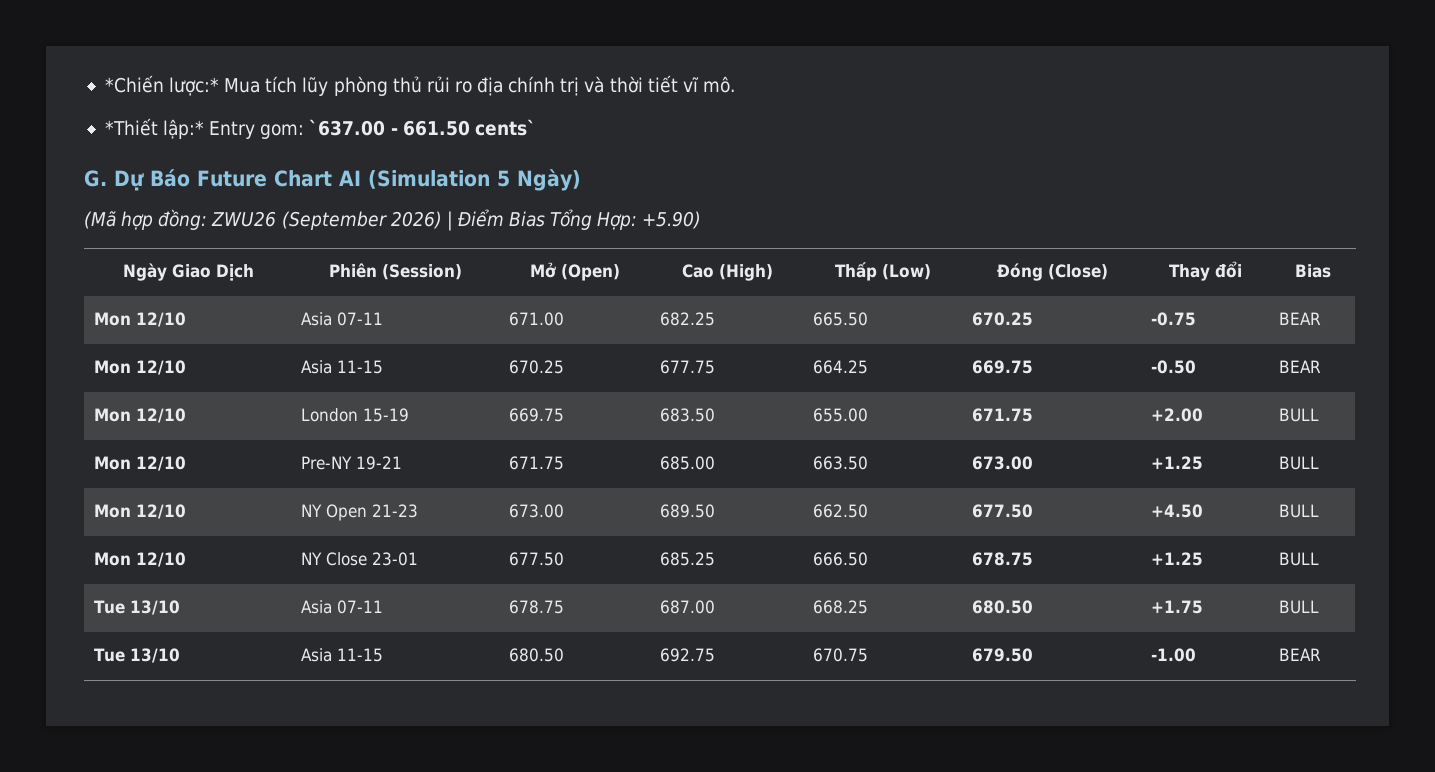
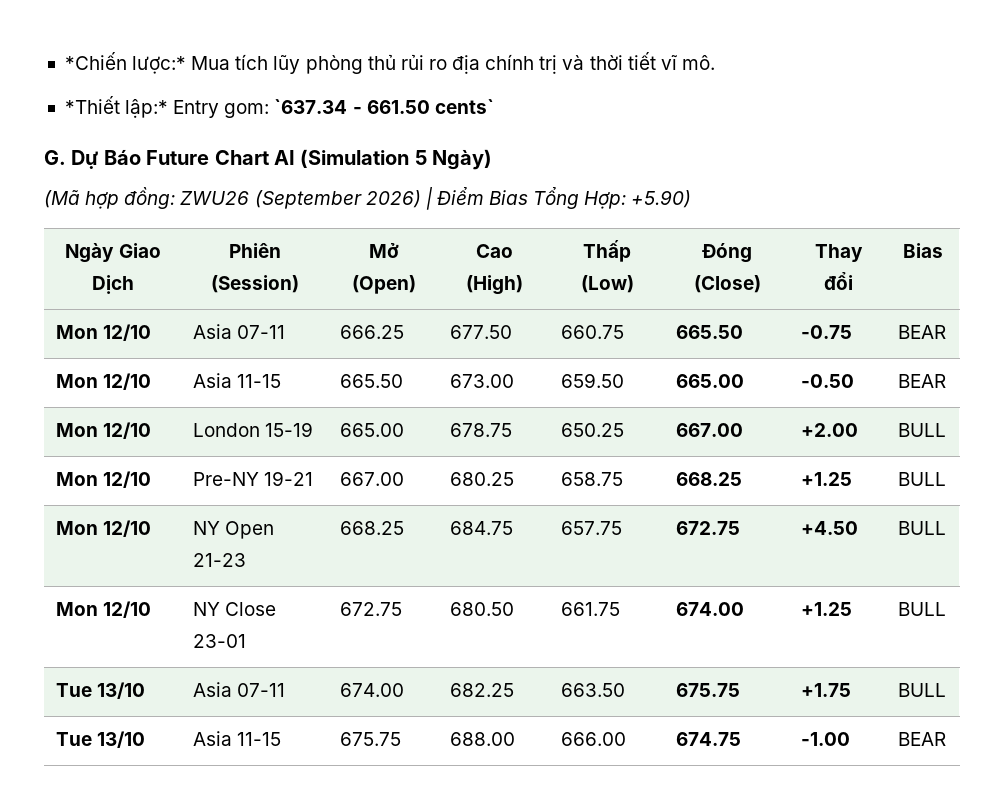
- *Thiết lập:* Entry gom: `637.00 - 661.50 cents`
+ *Thiết lập:* Entry gom: `637.34 - 661.50 cents`
- Mon 12/10 | Asia 07-11 | 671.00 | 682.25 | 665.50 | 670.25 | -0.75 | BEAR
+ Mon 12/10 | Asia 07-11 | 666.25 | 677.50 | 660.75 | 665.50 | -0.75 | BEAR
- Mon 12/10 | Asia 11-15 | 670.25 | 677.75 | 664.25 | 669.75 | -0.50 | BEAR
+ Mon 12/10 | Asia 11-15 | 665.50 | 673.00 | 659.50 | 665.00 | -0.50 | BEAR
- Mon 12/10 | London 15-19 | 669.75 | 683.50 | 655.00 | 671.75 | +2.00 | BULL
+ Mon 12/10 | London 15-19 | 665.00 | 678.75 | 650.25 | 667.00 | +2.00 | BULL
- Mon 12/10 | Pre-NY 19-21 | 671.75 | 685.00 | 663.50 | 673.00 | +1.25 | BULL
+ Mon 12/10 | Pre-NY 19-21 | 667.00 | 680.25 | 658.75 | 668.25 | +1.25 | BULL
- Mon 12/10 | NY Open 21-23 | 673.00 | 689.50 | 662.50 | 677.50 | +4.50 | BULL
+ Mon 12/10 | NY Open 21-23 | 668.25 | 684.75 | 657.75 | 672.75 | +4.50 | BULL
- Mon 12/10 | NY Close 23-01 | 677.50 | 685.25 | 666.50 | 678.75 | +1.25 | BULL
+ Mon 12/10 | NY Close 23-01 | 672.75 | 680.50 | 661.75 | 674.00 | +1.25 | BULL
- Tue 13/10 | Asia 07-11 | 678.75 | 687.00 | 668.25 | 680.50 | +1.75 | BULL
+ Tue 13/10 | Asia 07-11 | 674.00 | 682.25 | 663.50 | 675.75 | +1.75 | BULL
- Tue 13/10 | Asia 11-15 | 680.50 | 692.75 | 670.75 | 679.50 | -1.00 | BEAR
+ Tue 13/10 | Asia 11-15 | 675.75 | 688.00 | 666.00 | 674.75 | -1.00 | BEAR

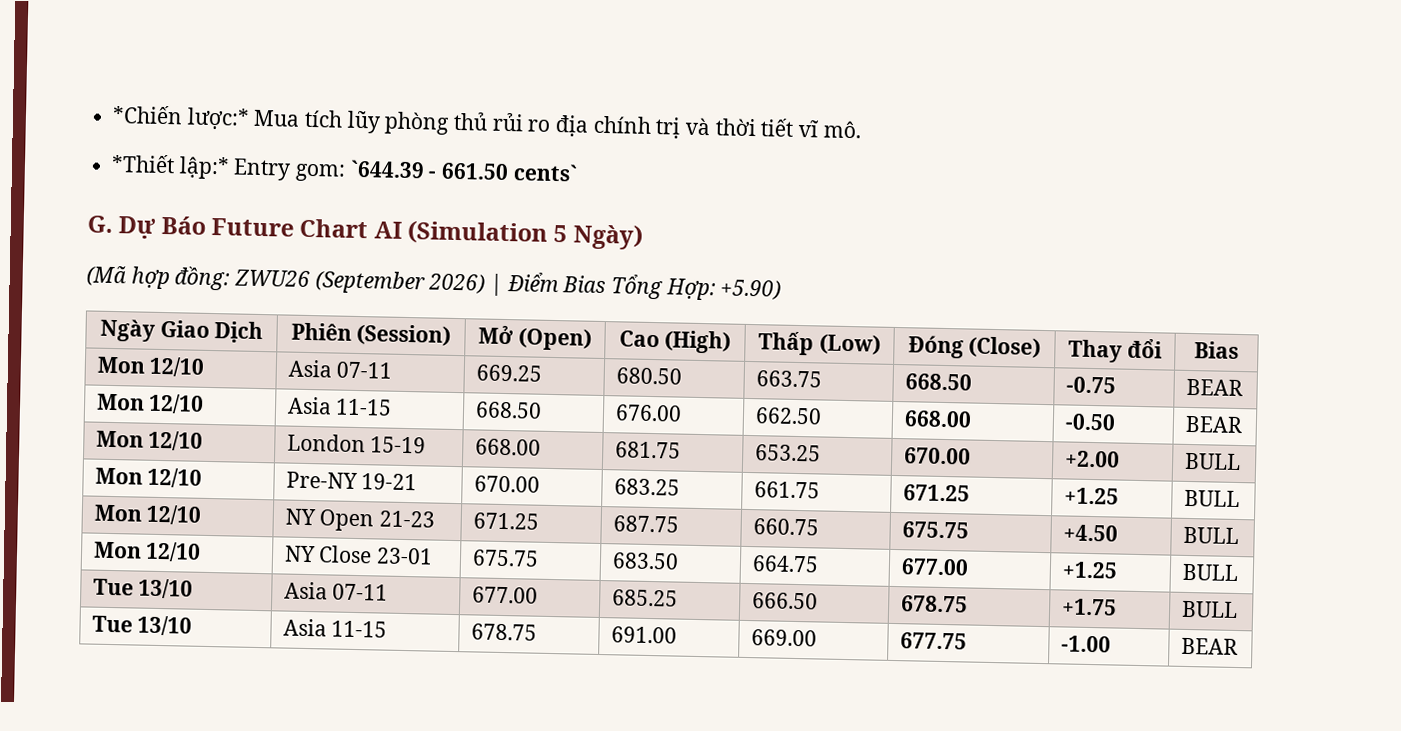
- *Thiết lập:* Entry gom: `637.34 - 661.50 cents`
+ *Thiết lập:* Entry gom: `644.39 - 661.50 cents`
- Mon 12/10 | Asia 07-11 | 666.25 | 677.50 | 660.75 | 665.50 | -0.75 | BEAR
+ Mon 12/10 | Asia 07-11 | 669.25 | 680.50 | 663.75 | 668.50 | -0.75 | BEAR
- Mon 12/10 | Asia 11-15 | 665.50 | 673.00 | 659.50 | 665.00 | -0.50 | BEAR
+ Mon 12/10 | Asia 11-15 | 668.50 | 676.00 | 662.50 | 668.00 | -0.50 | BEAR
- Mon 12/10 | London 15-19 | 665.00 | 678.75 | 650.25 | 667.00 | +2.00 | BULL
+ Mon 12/10 | London 15-19 | 668.00 | 681.75 | 653.25 | 670.00 | +2.00 | BULL
- Mon 12/10 | Pre-NY 19-21 | 667.00 | 680.25 | 658.75 | 668.25 | +1.25 | BULL
+ Mon 12/10 | Pre-NY 19-21 | 670.00 | 683.25 | 661.75 | 671.25 | +1.25 | BULL
- Mon 12/10 | NY Open 21-23 | 668.25 | 684.75 | 657.75 | 672.75 | +4.50 | BULL
+ Mon 12/10 | NY Open 21-23 | 671.25 | 687.75 | 660.75 | 675.75 | +4.50 | BULL
- Mon 12/10 | NY Close 23-01 | 672.75 | 680.50 | 661.75 | 674.00 | +1.25 | BULL
+ Mon 12/10 | NY Close 23-01 | 675.75 | 683.50 | 664.75 | 677.00 | +1.25 | BULL
- Tue 13/10 | Asia 07-11 | 674.00 | 682.25 | 663.50 | 675.75 | +1.75 | BULL
+ Tue 13/10 | Asia 07-11 | 677.00 | 685.25 | 666.50 | 678.75 | +1.75 | BULL
- Tue 13/10 | Asia 11-15 | 675.75 | 688.00 | 666.00 | 674.75 | -1.00 | BEAR
+ Tue 13/10 | Asia 11-15 | 678.75 | 691.00 | 669.00 | 677.75 | -1.00 | BEAR

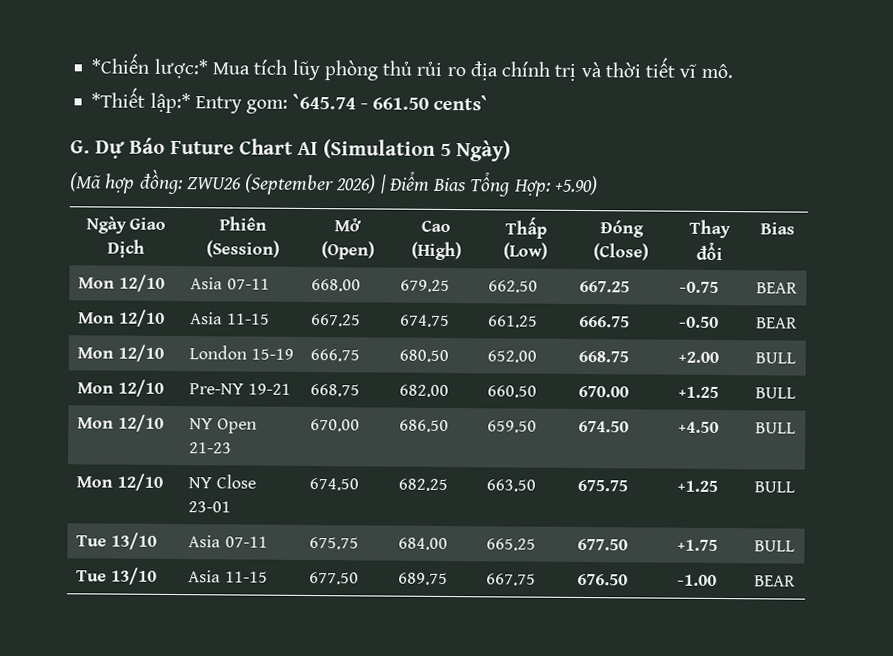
- *Thiết lập:* Entry gom: `644.39 - 661.50 cents`
+ *Thiết lập:* Entry gom: `645.74 - 661.50 cents`
- Mon 12/10 | Asia 07-11 | 669.25 | 680.50 | 663.75 | 668.50 | -0.75 | BEAR
+ Mon 12/10 | Asia 07-11 | 668.00 | 679.25 | 662.50 | 667.25 | -0.75 | BEAR
- Mon 12/10 | Asia 11-15 | 668.50 | 676.00 | 662.50 | 668.00 | -0.50 | BEAR
+ Mon 12/10 | Asia 11-15 | 667.25 | 674.75 | 661.25 | 666.75 | -0.50 | BEAR
- Mon 12/10 | London 15-19 | 668.00 | 681.75 | 653.25 | 670.00 | +2.00 | BULL
+ Mon 12/10 | London 15-19 | 666.75 | 680.50 | 652.00 | 668.75 | +2.00 | BULL
- Mon 12/10 | Pre-NY 19-21 | 670.00 | 683.25 | 661.75 | 671.25 | +1.25 | BULL
+ Mon 12/10 | Pre-NY 19-21 | 668.75 | 682.00 | 660.50 | 670.00 | +1.25 | BULL
- Mon 12/10 | NY Open 21-23 | 671.25 | 687.75 | 660.75 | 675.75 | +4.50 | BULL
+ Mon 12/10 | NY Open 21-23 | 670.00 | 686.50 | 659.50 | 674.50 | +4.50 | BULL
- Mon 12/10 | NY Close 23-01 | 675.75 | 683.50 | 664.75 | 677.00 | +1.25 | BULL
+ Mon 12/10 | NY Close 23-01 | 674.50 | 682.25 | 663.50 | 675.75 | +1.25 | BULL
- Tue 13/10 | Asia 07-11 | 677.00 | 685.25 | 666.50 | 678.75 | +1.75 | BULL
+ Tue 13/10 | Asia 07-11 | 675.75 | 684.00 | 665.25 | 677.50 | +1.75 | BULL
- Tue 13/10 | Asia 11-15 | 678.75 | 691.00 | 669.00 | 677.75 | -1.00 | BEAR
+ Tue 13/10 | Asia 11-15 | 677.50 | 689.75 | 667.75 | 676.50 | -1.00 | BEAR

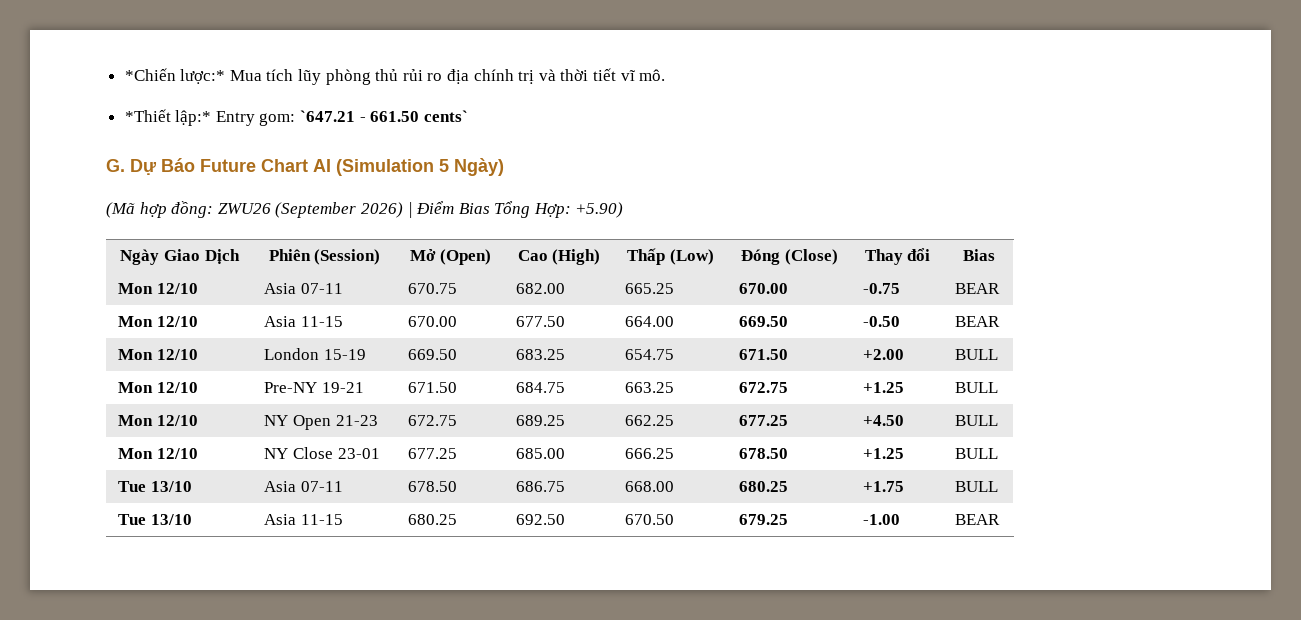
- *Thiết lập:* Entry gom: `645.74 - 661.50 cents`
+ *Thiết lập:* Entry gom: `647.21 - 661.50 cents`
- Mon 12/10 | Asia 07-11 | 668.00 | 679.25 | 662.50 | 667.25 | -0.75 | BEAR
+ Mon 12/10 | Asia 07-11 | 670.75 | 682.00 | 665.25 | 670.00 | -0.75 | BEAR
- Mon 12/10 | Asia 11-15 | 667.25 | 674.75 | 661.25 | 666.75 | -0.50 | BEAR
+ Mon 12/10 | Asia 11-15 | 670.00 | 677.50 | 664.00 | 669.50 | -0.50 | BEAR
- Mon 12/10 | London 15-19 | 666.75 | 680.50 | 652.00 | 668.75 | +2.00 | BULL
+ Mon 12/10 | London 15-19 | 669.50 | 683.25 | 654.75 | 671.50 | +2.00 | BULL
- Mon 12/10 | Pre-NY 19-21 | 668.75 | 682.00 | 660.50 | 670.00 | +1.25 | BULL
+ Mon 12/10 | Pre-NY 19-21 | 671.50 | 684.75 | 663.25 | 672.75 | +1.25 | BULL
- Mon 12/10 | NY Open 21-23 | 670.00 | 686.50 | 659.50 | 674.50 | +4.50 | BULL
+ Mon 12/10 | NY Open 21-23 | 672.75 | 689.25 | 662.25 | 677.25 | +4.50 | BULL
- Mon 12/10 | NY Close 23-01 | 674.50 | 682.25 | 663.50 | 675.75 | +1.25 | BULL
+ Mon 12/10 | NY Close 23-01 | 677.25 | 685.00 | 666.25 | 678.50 | +1.25 | BULL
- Tue 13/10 | Asia 07-11 | 675.75 | 684.00 | 665.25 | 677.50 | +1.75 | BULL
+ Tue 13/10 | Asia 07-11 | 678.50 | 686.75 | 668.00 | 680.25 | +1.75 | BULL
- Tue 13/10 | Asia 11-15 | 677.50 | 689.75 | 667.75 | 676.50 | -1.00 | BEAR
+ Tue 13/10 | Asia 11-15 | 680.25 | 692.50 | 670.50 | 679.25 | -1.00 | BEAR

